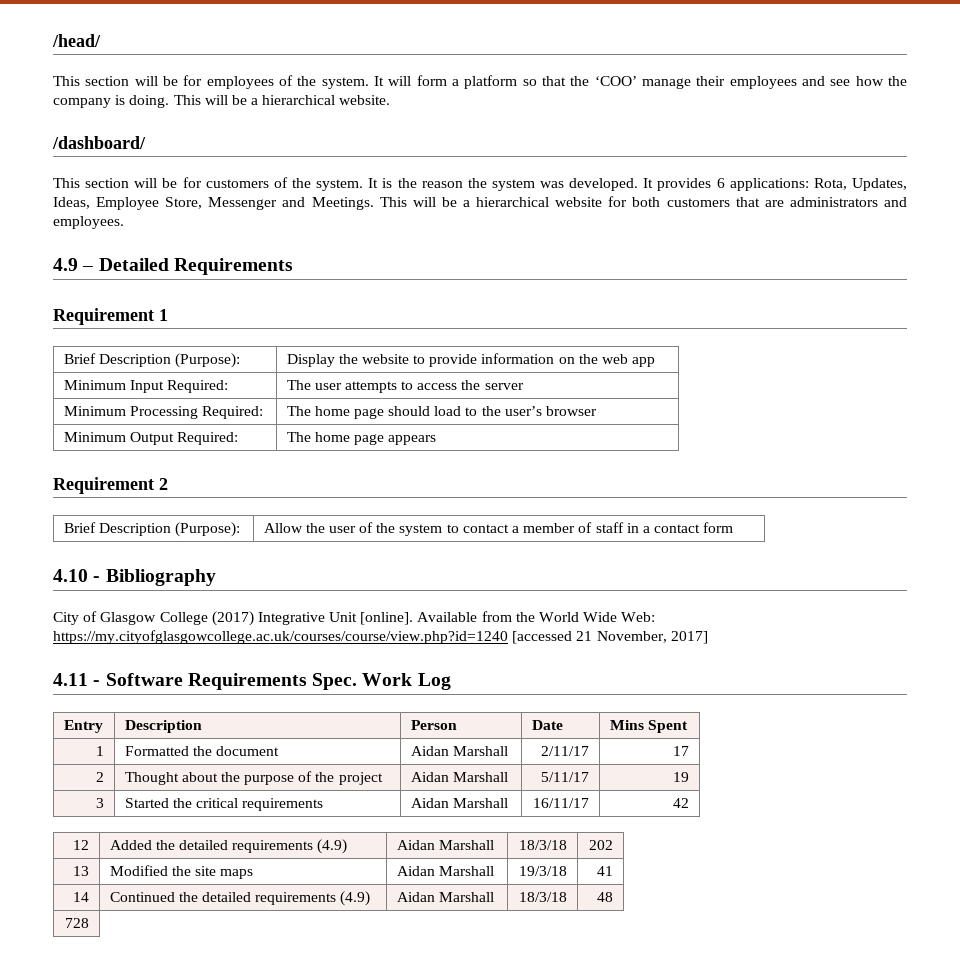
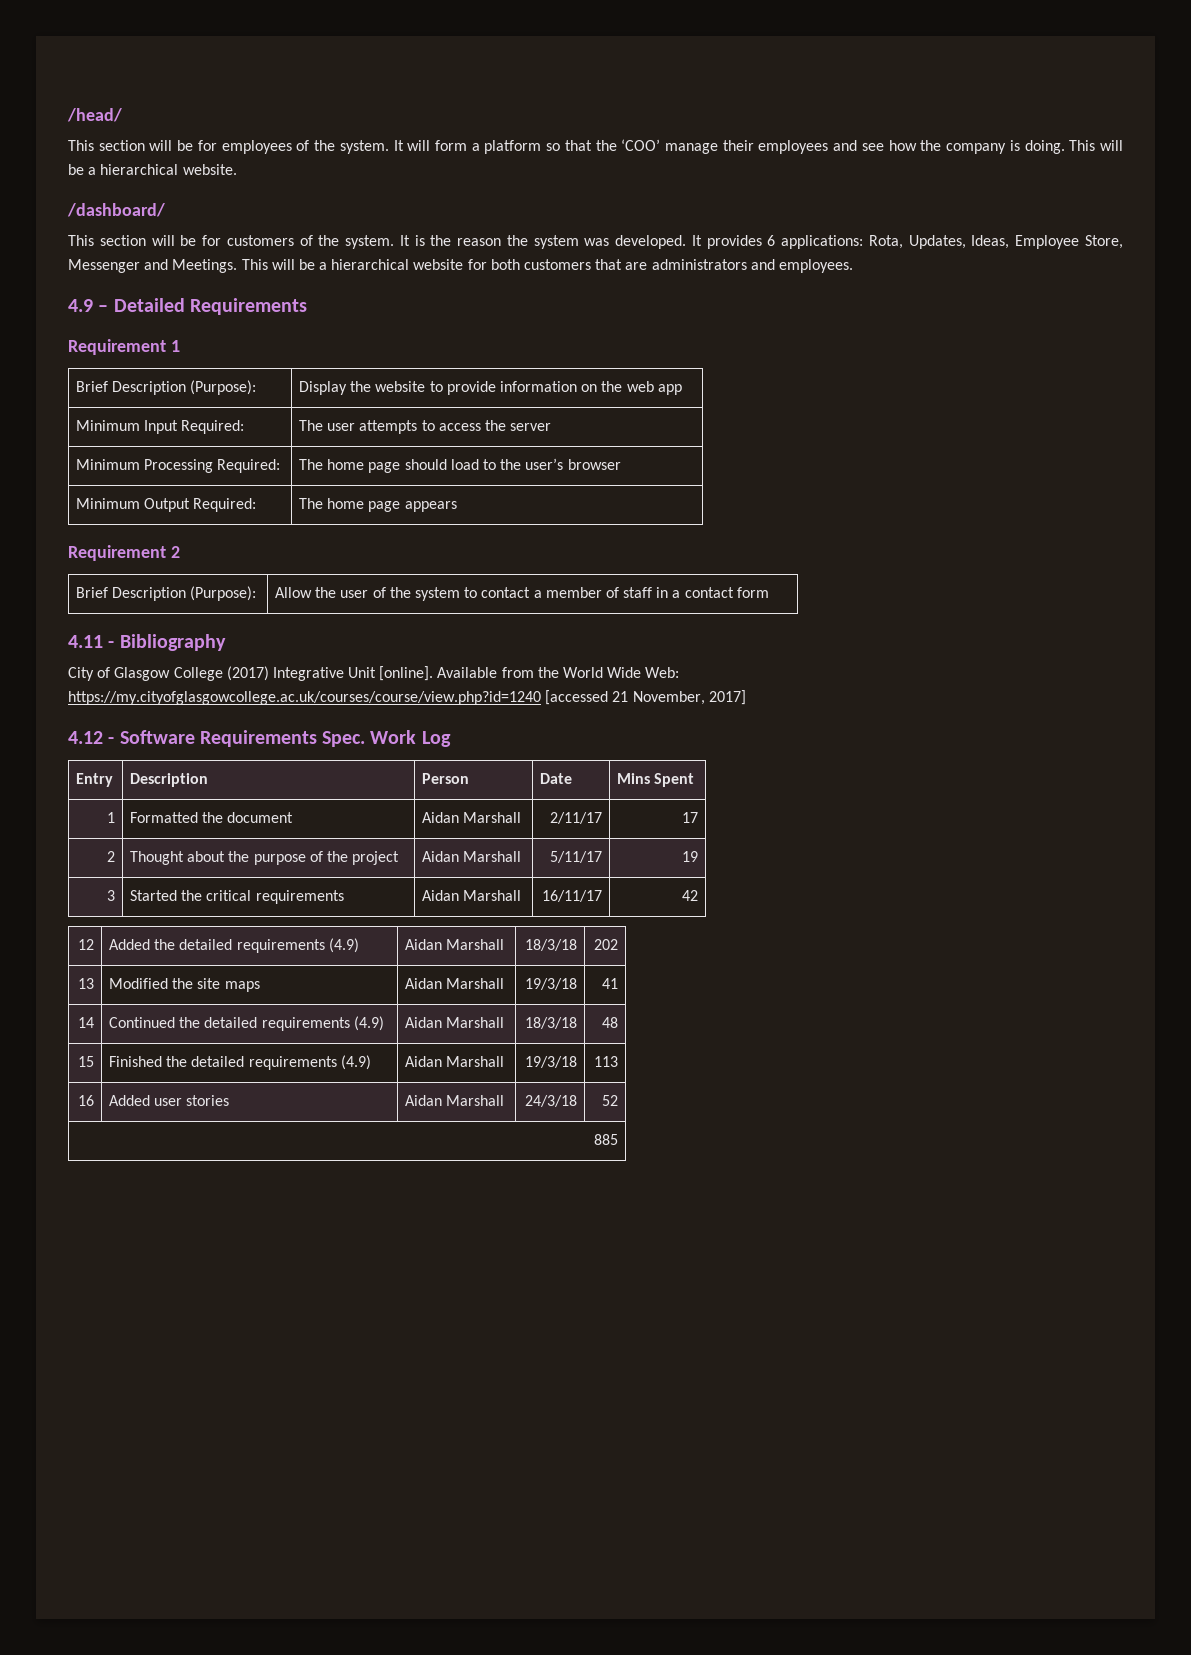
- 4.10 - Bibliography
+ 4.11 - Bibliography
- 4.11 - Software Requirements Spec.
+ 4.12 - Software Requirements Spec.
- 728
+ 15 | Finished the detailed requirements (4.9) | Aidan Marshall | 19/3/18 | 113
+ 16 | Added user stories | Aidan Marshall | 24/3/18 | 52
+ 885

